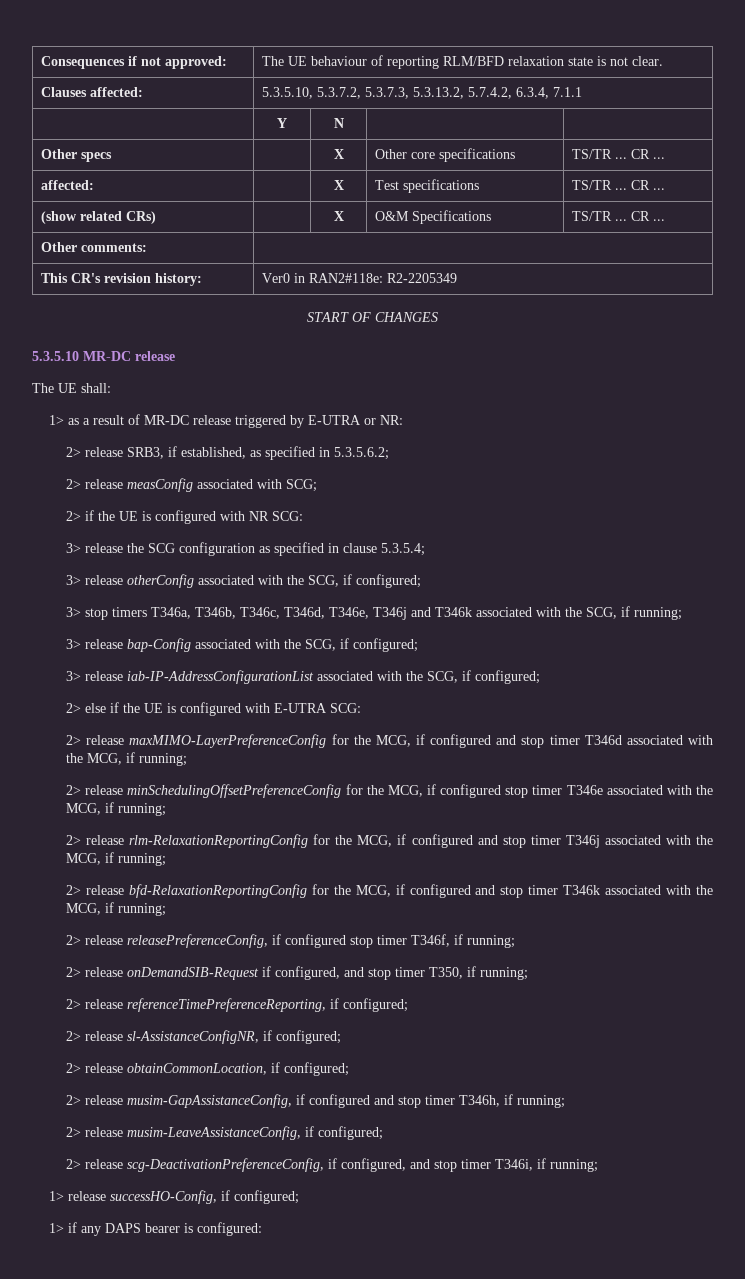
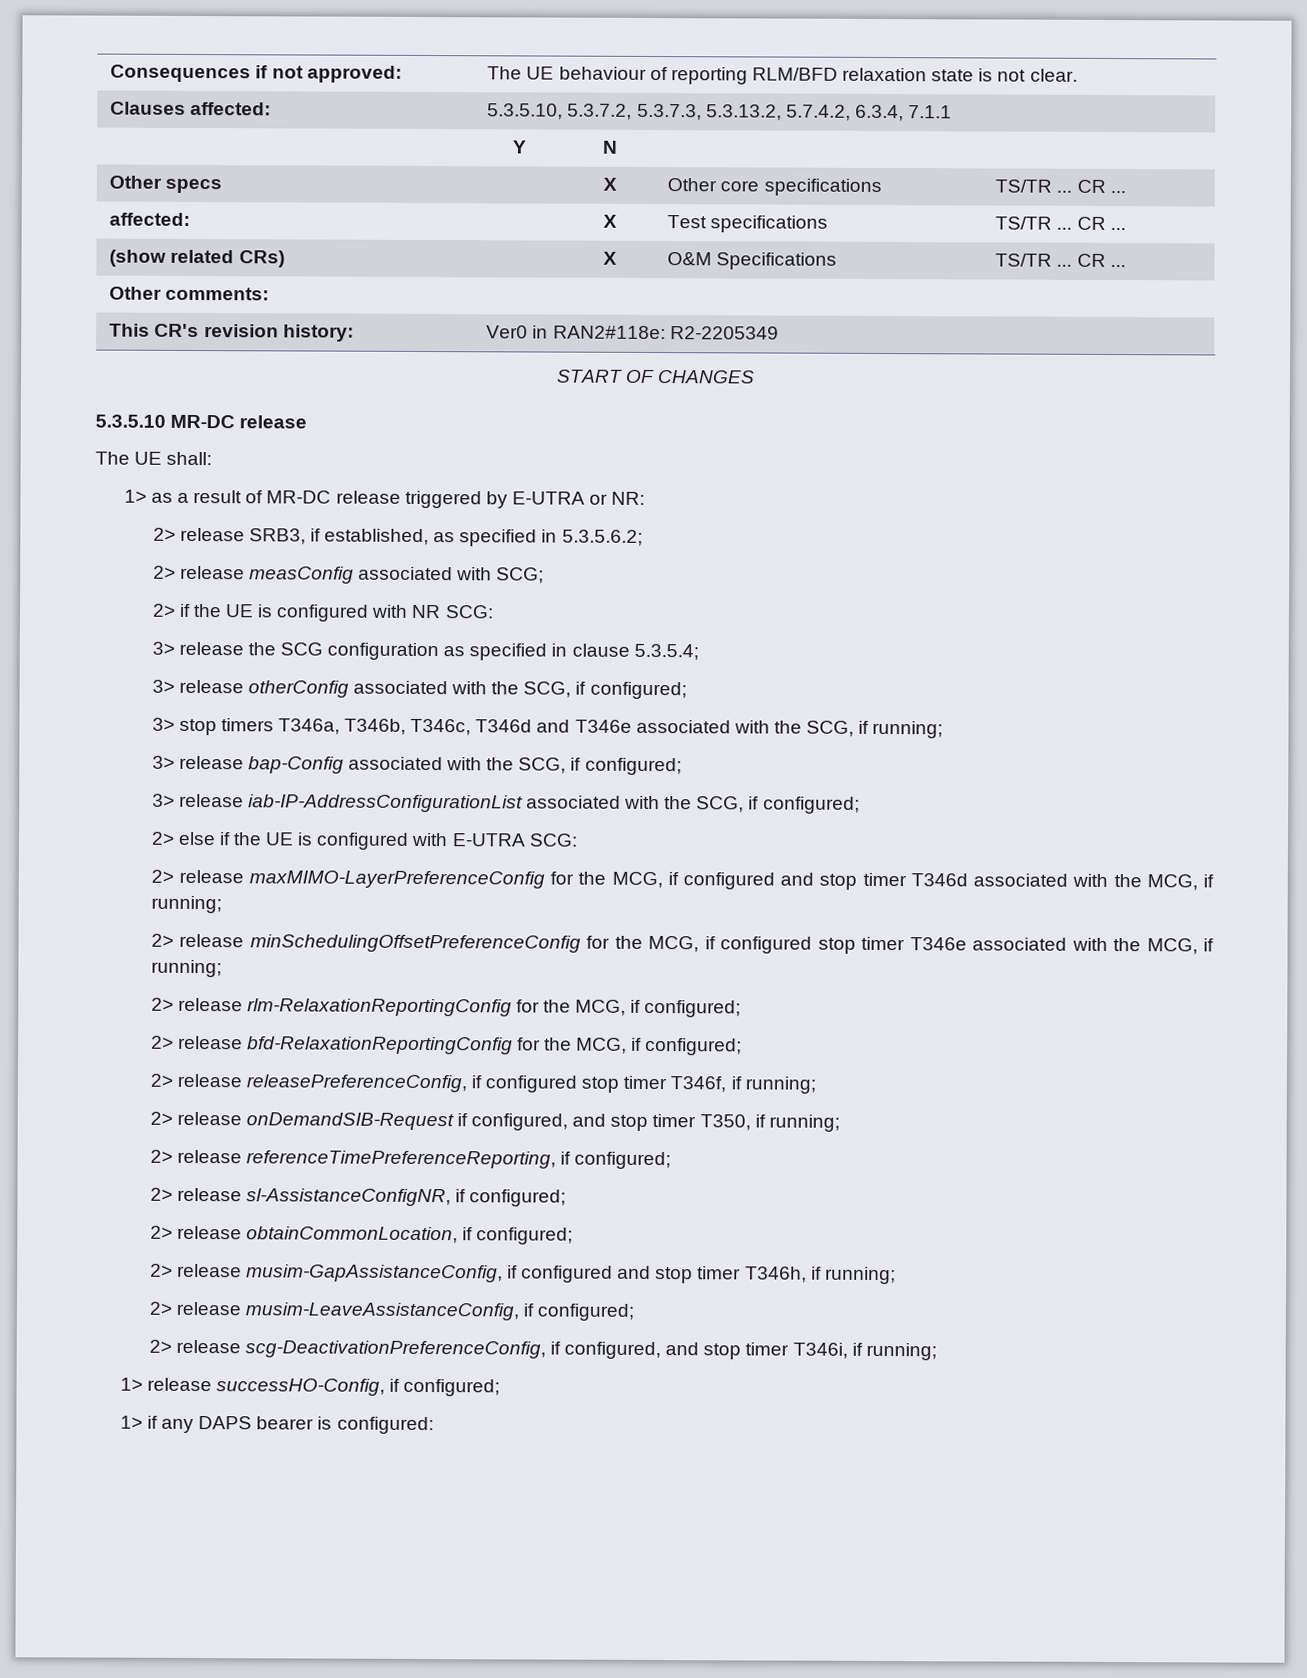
- 3> stop timers T346a, T346b, T346c, T346d, T346e, T346j and T346k associated with the SCG, if running;
+ 3> stop timers T346a, T346b, T346c, T346d and T346e associated with the SCG, if running;
- 2> release rlm-RelaxationReportingConfig for the MCG, if configured and stop timer T346j associated with the MCG, if running;
+ 2> release rlm-RelaxationReportingConfig for the MCG, if configured;
- 2> release bfd-RelaxationReportingConfig for the MCG, if configured and stop timer T346k associated with the MCG, if running;
+ 2> release bfd-RelaxationReportingConfig for the MCG, if configured;

